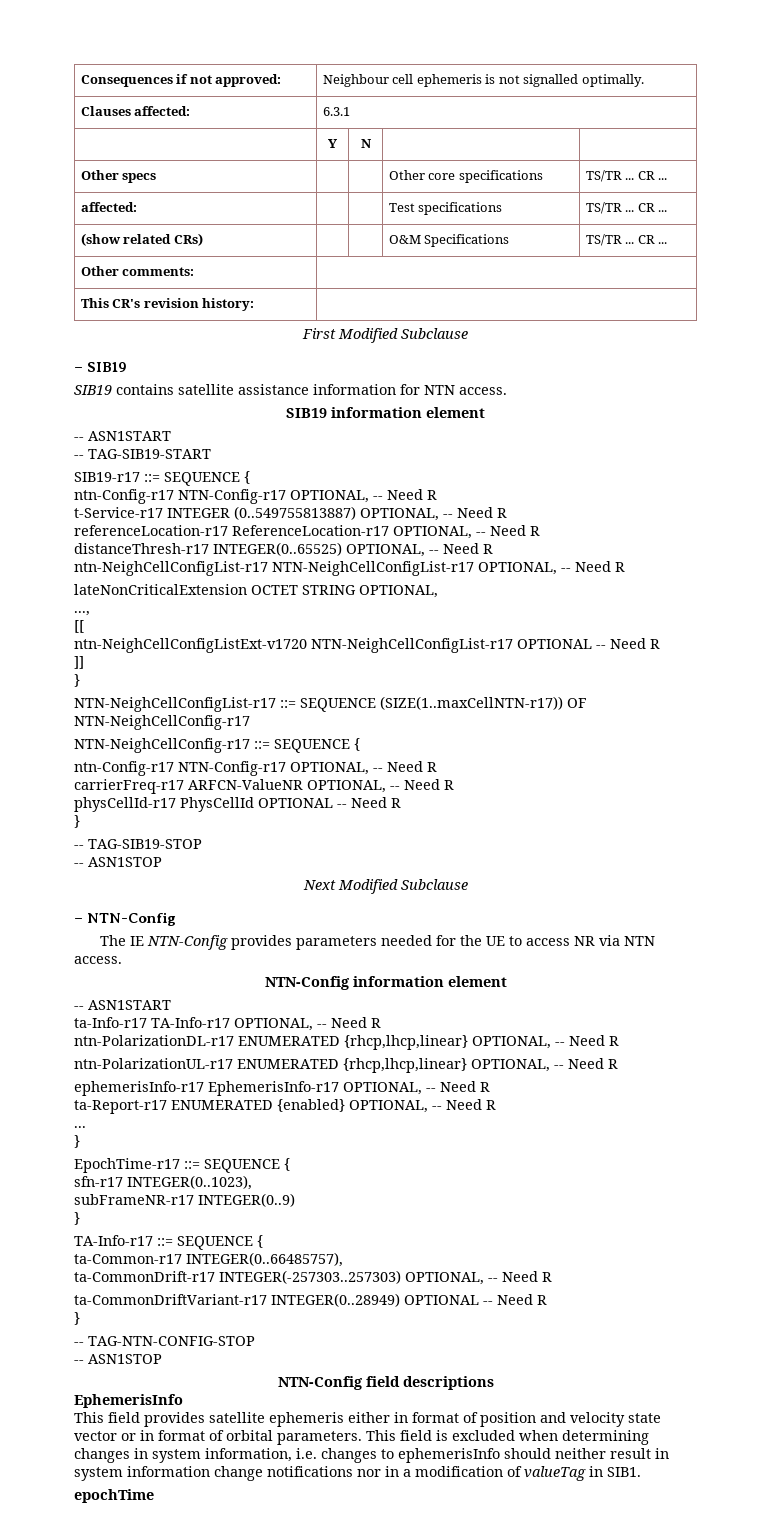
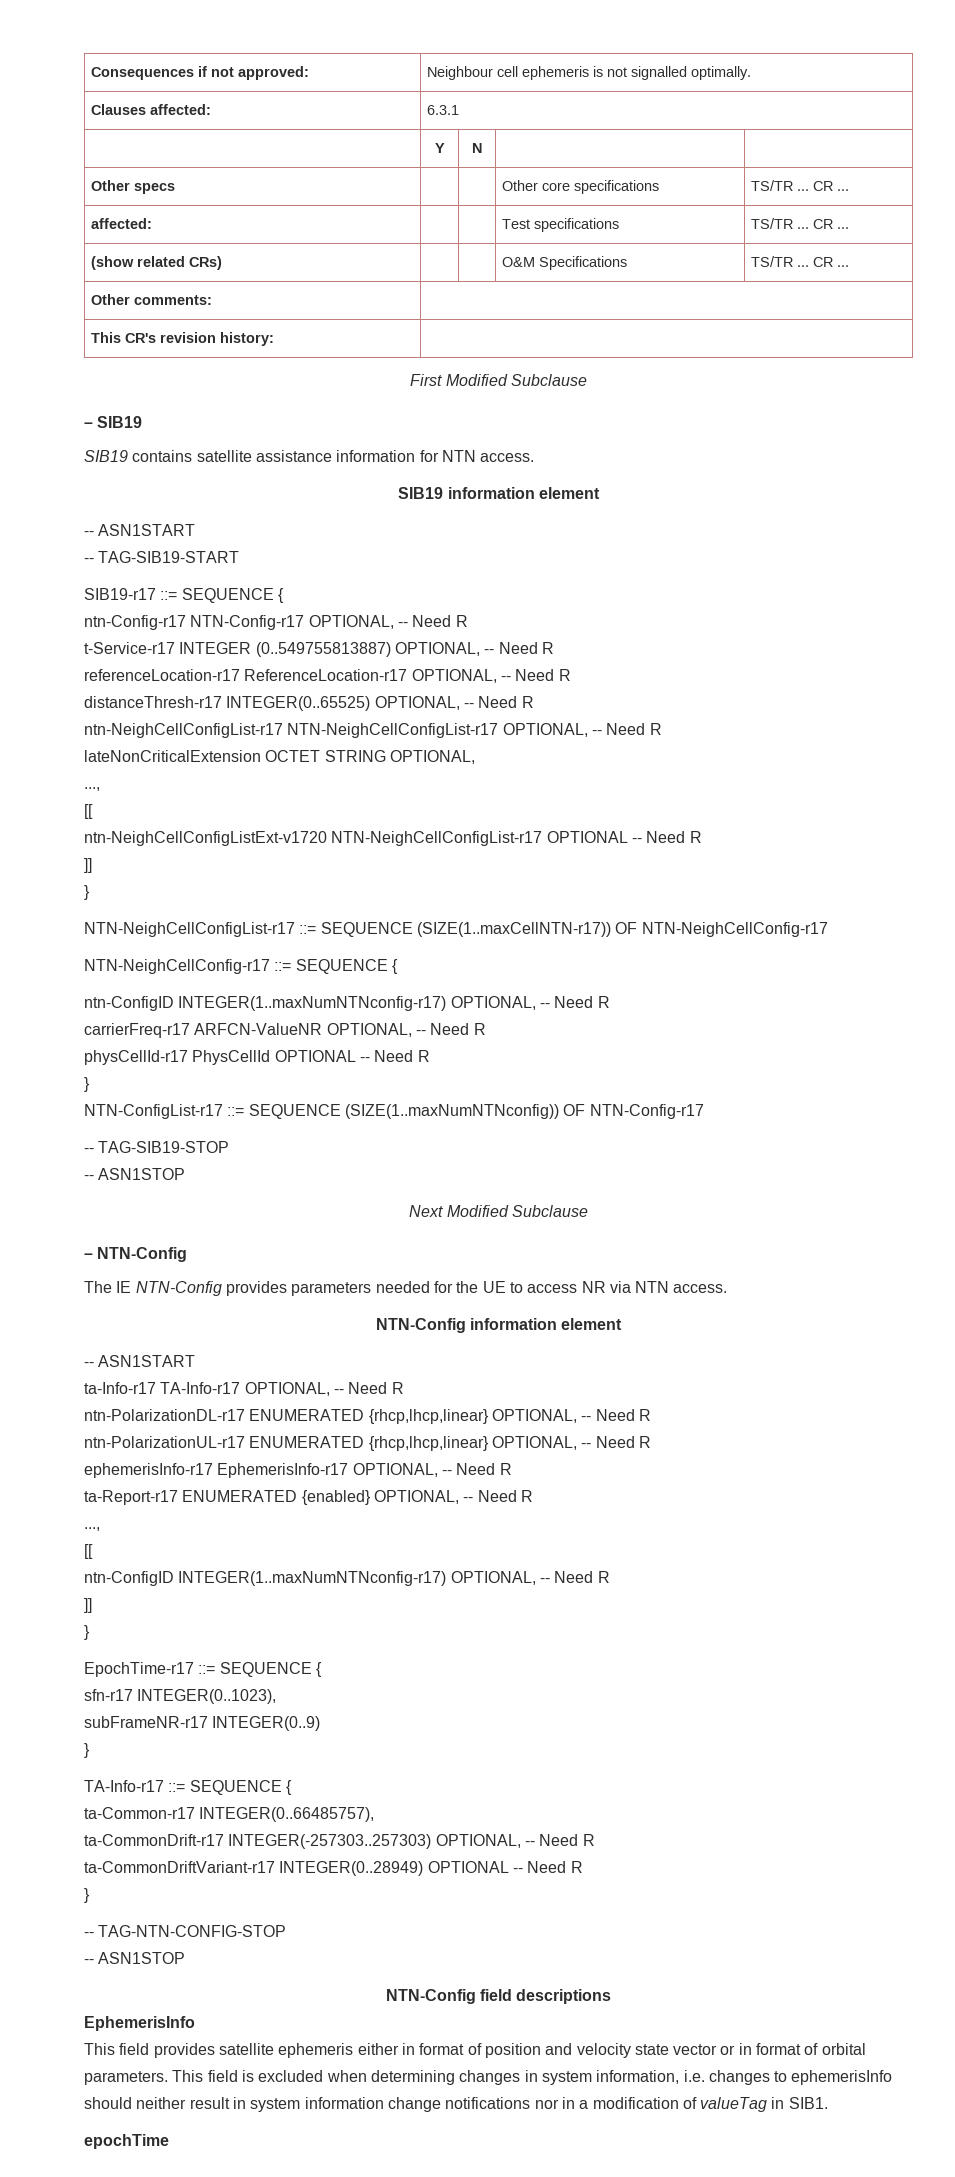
  NTN-NeighCellConfig-r17 ::= SEQUENCE {
- ntn-Config-r17 NTN-Config-r17 OPTIONAL, -- Need R
+ ntn-ConfigID INTEGER(1..maxNumNTNconfig-r17) OPTIONAL, -- Need R
+ NTN-ConfigList-r17 ::= SEQUENCE (SIZE(1..maxNumNTNconfig)) OF NTN-Config-r17
  ta-Report-r17 ENUMERATED {enabled} OPTIONAL, -- Need R
- ...
+ ...,
+ [[
+ ntn-ConfigID INTEGER(1..maxNumNTNconfig-r17) OPTIONAL, -- Need R
+ ]]

